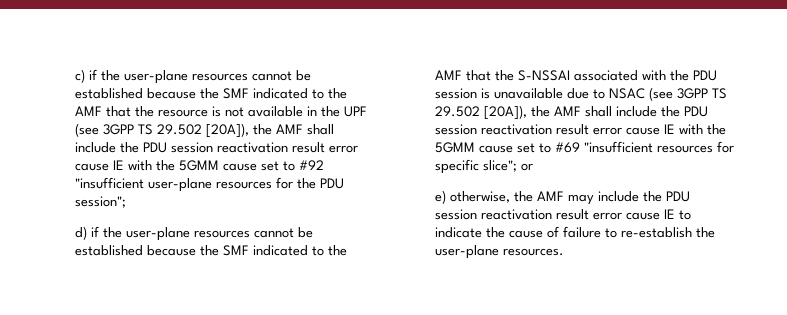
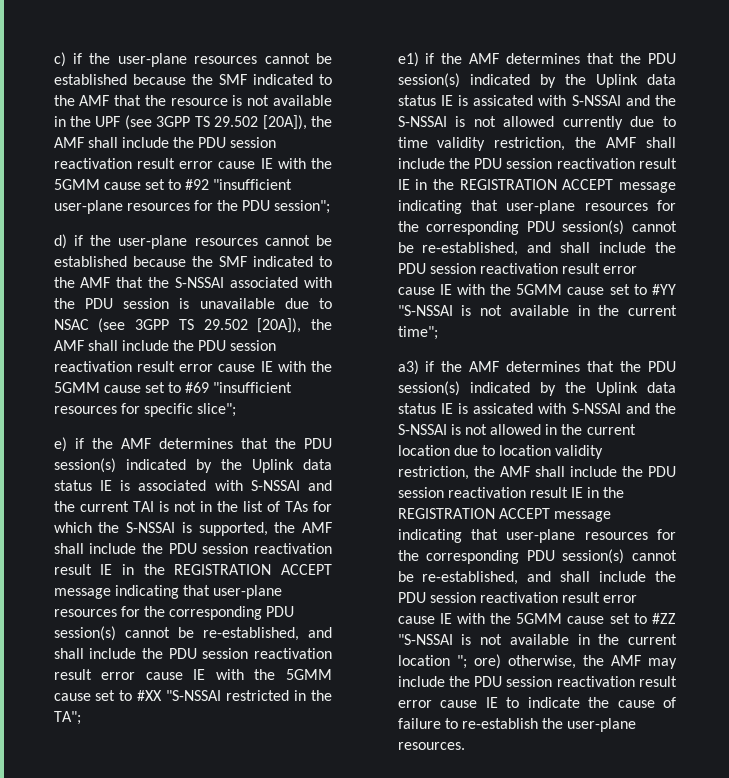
- d) if the user-plane resources cannot be established because the SMF indicated to the AMF that the S-NSSAI associated with the PDU session is unavailable due to NSAC (see 3GPP TS 29.502 [20A]), the AMF shall include the PDU session reactivation result error cause IE with the 5GMM cause set to #69 "insufficient resources for specific slice"; or
+ d) if the user-plane resources cannot be established because the SMF indicated to the AMF that the S-NSSAI associated with the PDU session is unavailable due to NSAC (see 3GPP TS 29.502 [20A]), the AMF shall include the PDU session reactivation result error cause IE with the 5GMM cause set to #69 "insufficient resources for specific slice";
- e) otherwise, the AMF may include the PDU session reactivation result error cause IE to indicate the cause of failure to re-establish the user-plane resources.
+ e) if the AMF determines that the PDU session(s) indicated by the Uplink data status IE is associated with S-NSSAI and the current TAI is not in the list of TAs for which the S-NSSAI is supported, the AMF shall include the PDU session reactivation result IE in the REGISTRATION ACCEPT message indicating that user-plane resources for the corresponding PDU session(s) cannot be re-established, and shall include the PDU session reactivation result error cause IE with the 5GMM cause set to #XX "S-NSSAI restricted in the TA";
+ e1) if the AMF determines that the PDU session(s) indicated by the Uplink data status IE is assicated with S-NSSAI and the S-NSSAI is not allowed currently due to time validity restriction, the AMF shall include the PDU session reactivation result IE in the REGISTRATION ACCEPT message indicating that user-plane resources for the corresponding PDU session(s) cannot be re-established, and shall include the PDU session reactivation result error cause IE with the 5GMM cause set to #YY "S-NSSAI is not available in the current time";
+ a3) if the AMF determines that the PDU session(s) indicated by the Uplink data status IE is assicated with S-NSSAI and the S-NSSAI is not allowed in the current location due to location validity restriction, the AMF shall include the PDU session reactivation result IE in the REGISTRATION ACCEPT message indicating that user-plane resources for the corresponding PDU session(s) cannot be re-established, and shall include the PDU session reactivation result error cause IE with the 5GMM cause set to #ZZ "S-NSSAI is not available in the current location "; ore) otherwise, the AMF may include the PDU session reactivation result error cause IE to indicate the cause of failure to re-establish the user-plane resources.

